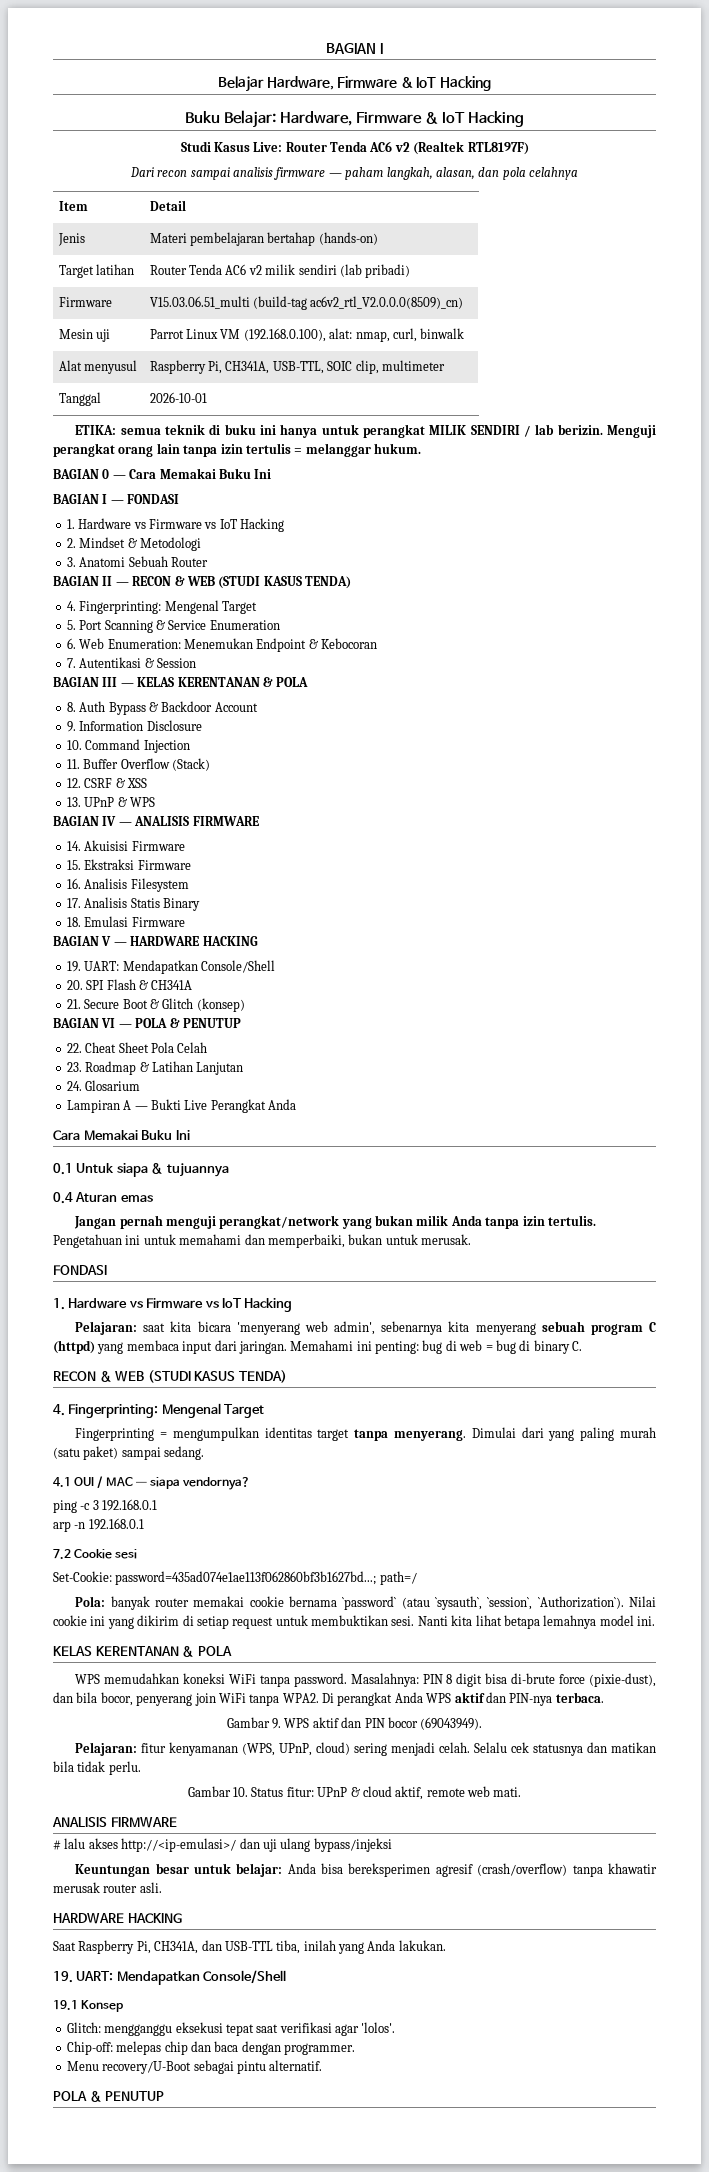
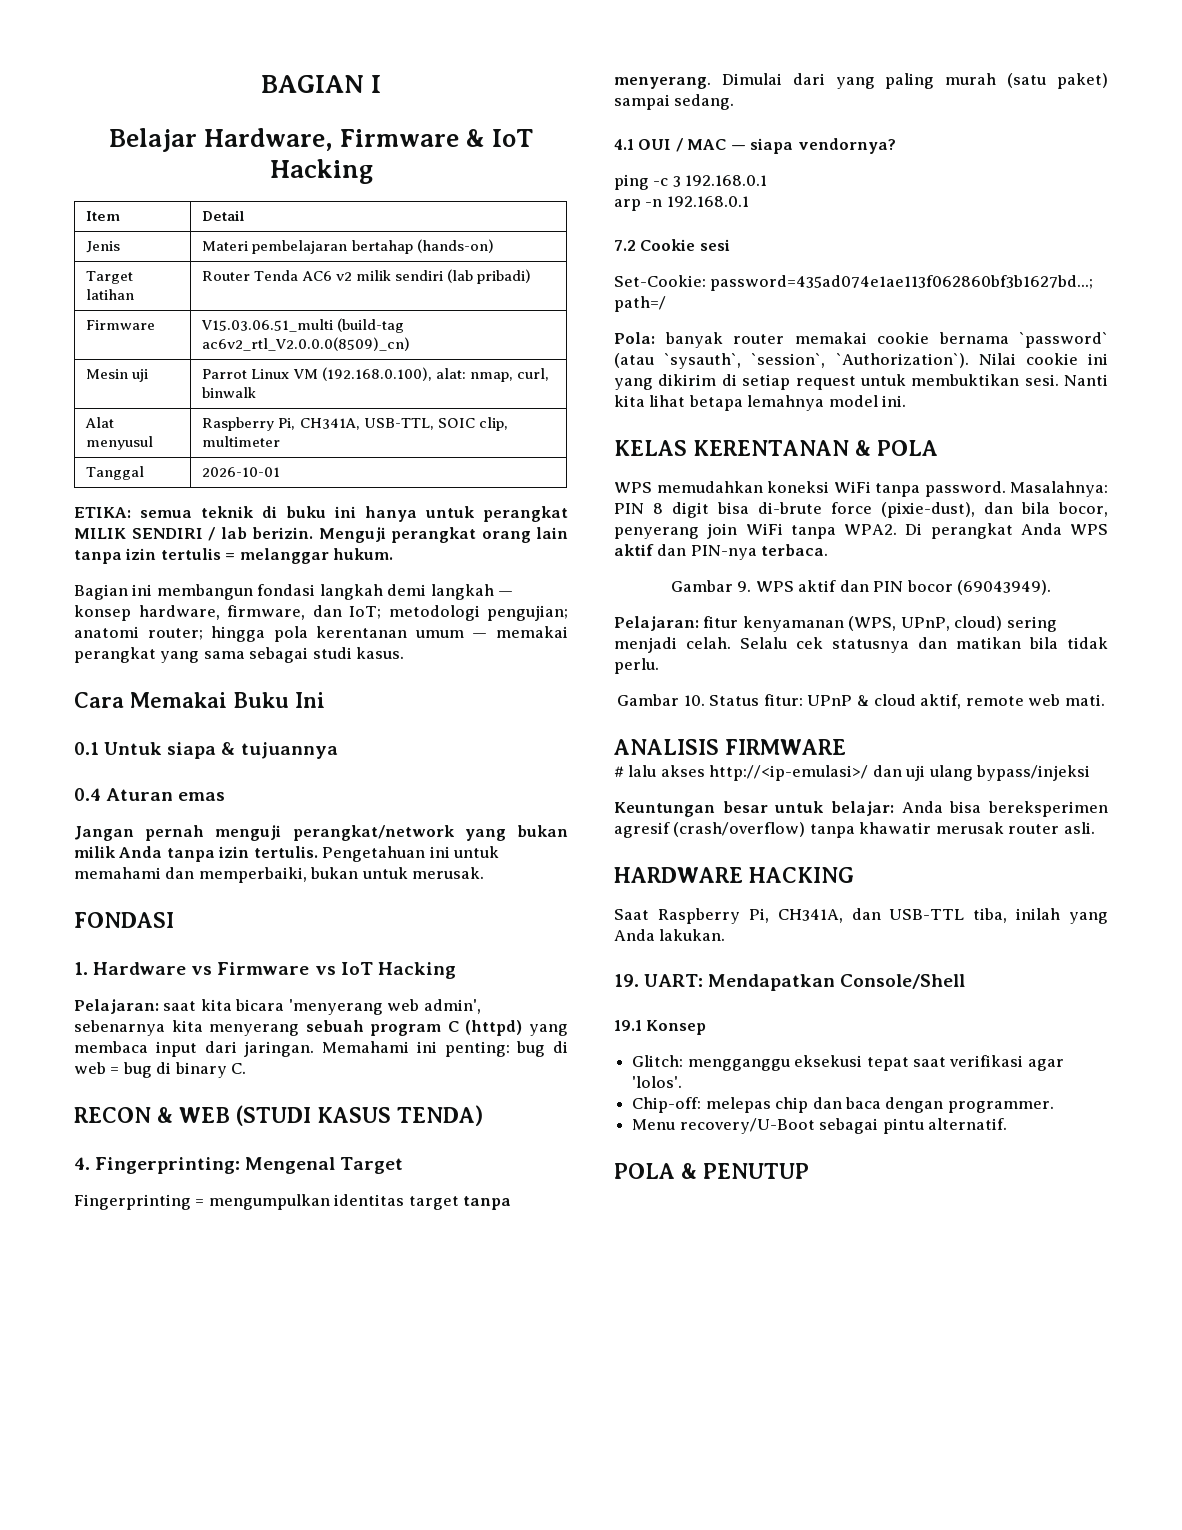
- Buku Belajar: Hardware, Firmware & IoT Hacking
- Studi Kasus Live: Router Tenda AC6 v2 (Realtek RTL8197F)
- Dari recon sampai analisis firmware — paham langkah, alasan, dan pola celahnya
- BAGIAN 0 — Cara Memakai Buku Ini
- BAGIAN I — FONDASI
- 1. Hardware vs Firmware vs IoT Hacking
- 2. Mindset & Metodologi
- 3. Anatomi Sebuah Router
- BAGIAN II — RECON & WEB (STUDI KASUS TENDA)
- 4. Fingerprinting: Mengenal Target
- 5. Port Scanning & Service Enumeration
- 6. Web Enumeration: Menemukan Endpoint & Kebocoran
- 7. Autentikasi & Session
- BAGIAN III — KELAS KERENTANAN & POLA
- 8. Auth Bypass & Backdoor Account
- 9. Information Disclosure
- 10. Command Injection
- 11. Buffer Overflow (Stack)
- 12. CSRF & XSS
- 13. UPnP & WPS
- BAGIAN IV — ANALISIS FIRMWARE
- 14. Akuisisi Firmware
- 15. Ekstraksi Firmware
- 16. Analisis Filesystem
- 17. Analisis Statis Binary
- 18. Emulasi Firmware
- BAGIAN V — HARDWARE HACKING
- 19. UART: Mendapatkan Console/Shell
- 20. SPI Flash & CH341A
- 21. Secure Boot & Glitch (konsep)
- BAGIAN VI — POLA & PENUTUP
- 22. Cheat Sheet Pola Celah
- 23. Roadmap & Latihan Lanjutan
- 24. Glosarium
- Lampiran A — Bukti Live Perangkat Anda
+ Bagian ini membangun fondasi langkah demi langkah — konsep hardware, firmware, dan IoT; metodologi pengujian; anatomi router; hingga pola kerentanan umum — memakai perangkat yang sama sebagai studi kasus.

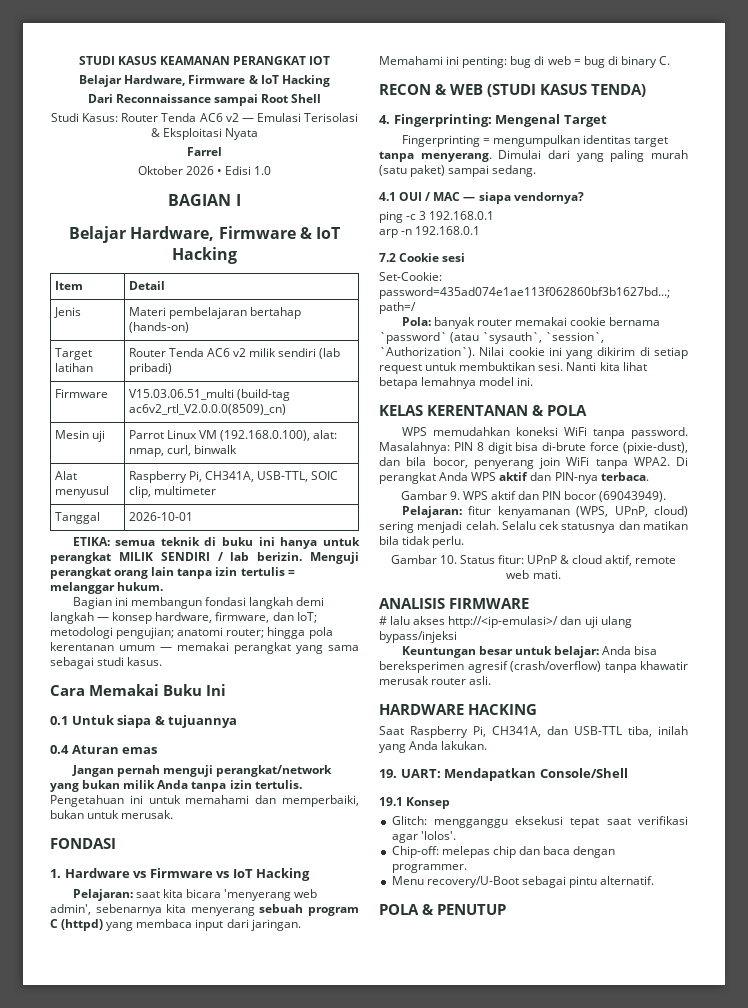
+ STUDI KASUS KEAMANAN PERANGKAT IOT
+ Belajar Hardware, Firmware & IoT Hacking
+ Dari Reconnaissance sampai Root Shell
+ Studi Kasus: Router Tenda AC6 v2 — Emulasi Terisolasi & Eksploitasi Nyata
+ Farrel
+ Oktober 2026 • Edisi 1.0

